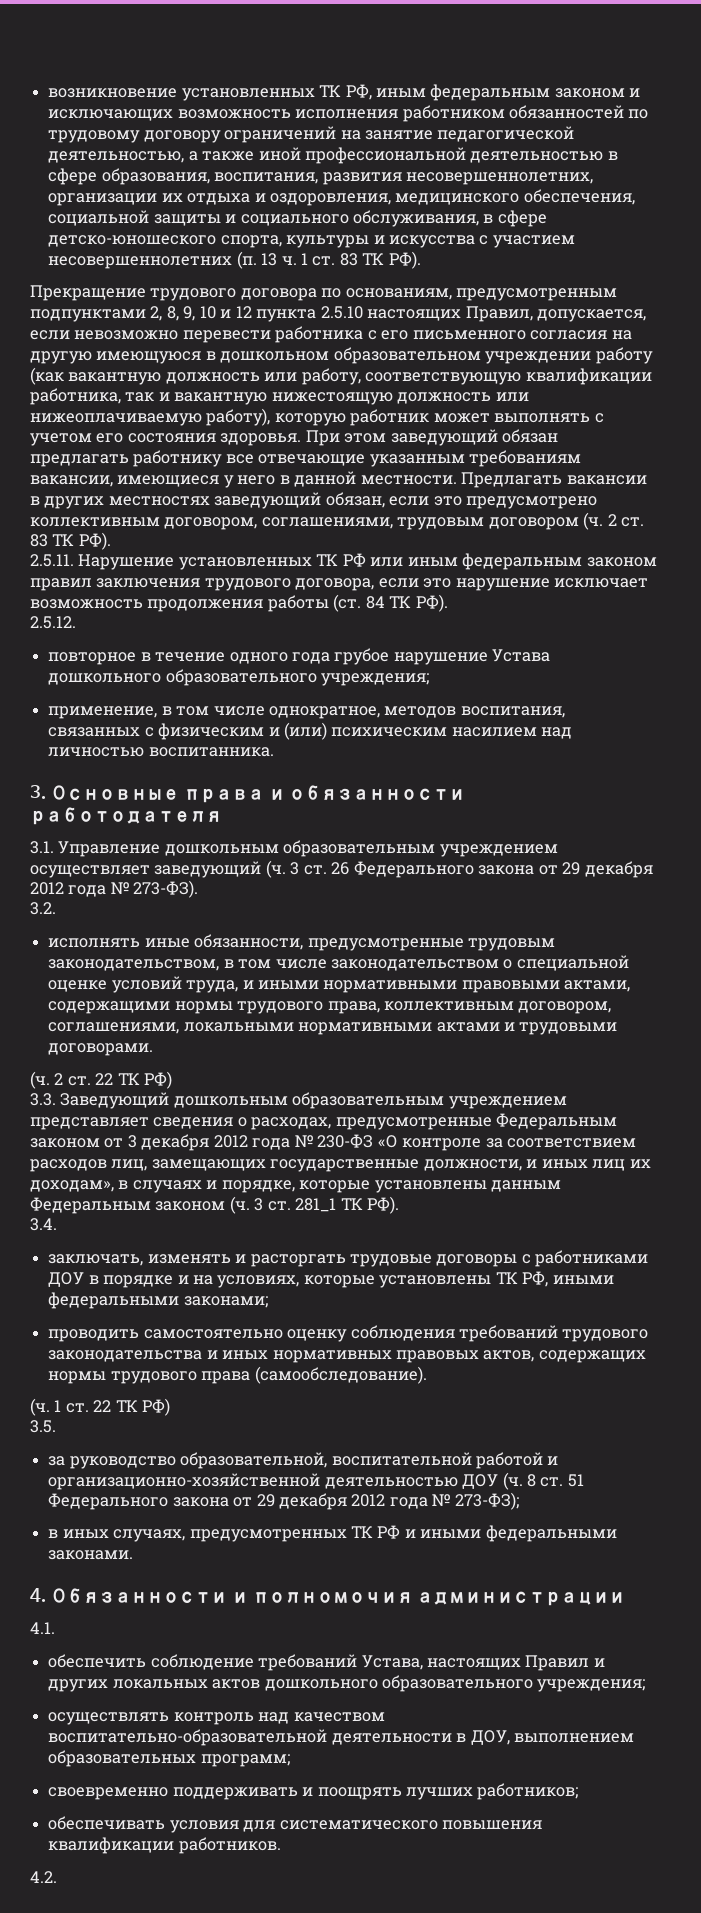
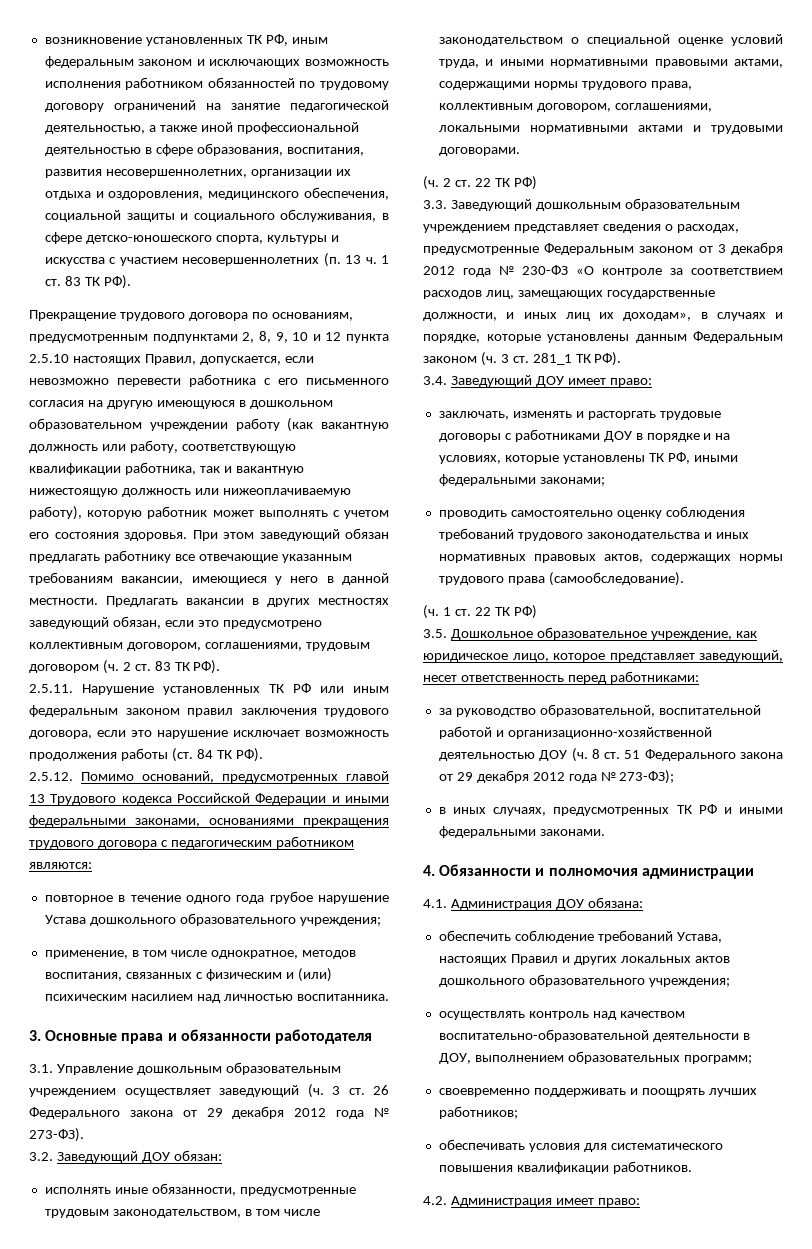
- 2.5.12.
+ 2.5.12. Помимо оснований, предусмотренных главой 13 Трудового кодекса Российской Федерации и иными федеральными законами, основаниями прекращения трудового договора с педагогическим работником являются:
- 3.2.
+ 3.2. Заведующий ДОУ обязан:
- 3.4.
+ 3.4. Заведующий ДОУ имеет право:
- 3.5.
+ 3.5. Дошкольное образовательное учреждение, как юридическое лицо, которое представляет заведующий, несет ответственность перед работниками:
- 4.1.
+ 4.1. Администрация ДОУ обязана:
- 4.2.
+ 4.2. Администрация имеет право:

